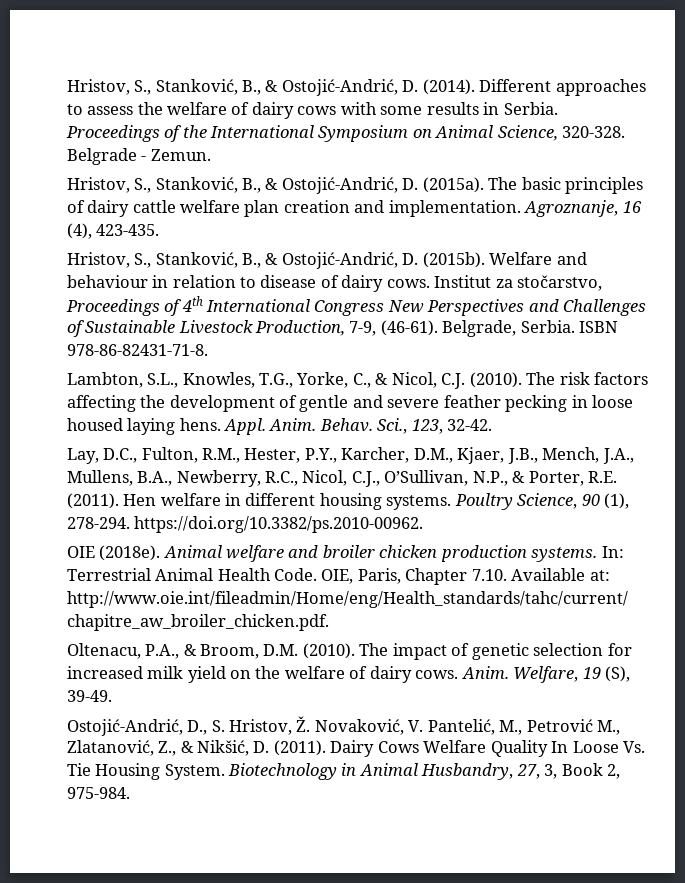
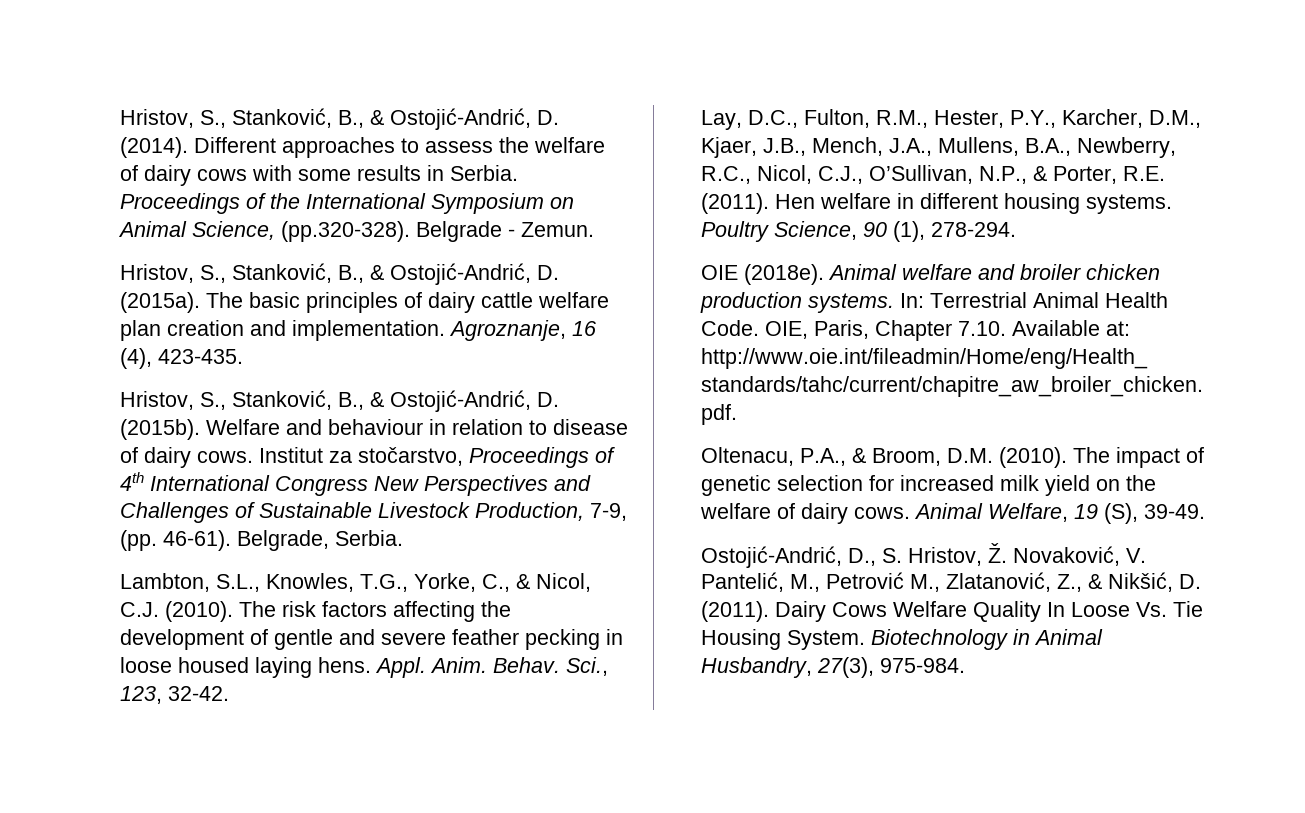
- Proceedings of the International Symposium on Animal Science, 320-328. Belgrade - Zemun.
+ Proceedings of the International Symposium on Animal Science, (pp.320-328). Belgrade - Zemun.
- Institut za stočarstvo, Proceedings of 4th International Congress New Perspectives and Challenges of Sustainable Livestock Production, 7-9, (46-61).
+ Institut za stočarstvo, Proceedings of 4th International Congress New Perspectives and Challenges of Sustainable Livestock Production, 7-9, (pp. 46-61).
- ISBN 978-86-82431-71-8.
- Poultry Science, 90 (1), 278-294. https://doi.org/10.3382/ps.2010-00962.
+ Poultry Science, 90 (1), 278-294.
- Anim. Welfare, 19 (S), 39-49.
+ Animal Welfare, 19 (S), 39-49.
- Biotechnology in Animal Husbandry, 27, 3, Book 2, 975-984.
+ Biotechnology in Animal Husbandry, 27(3), 975-984.

